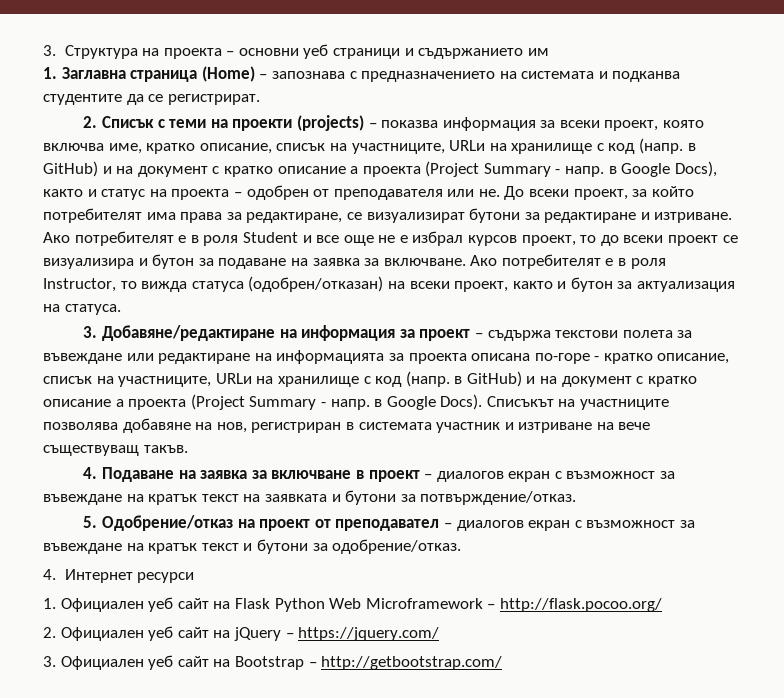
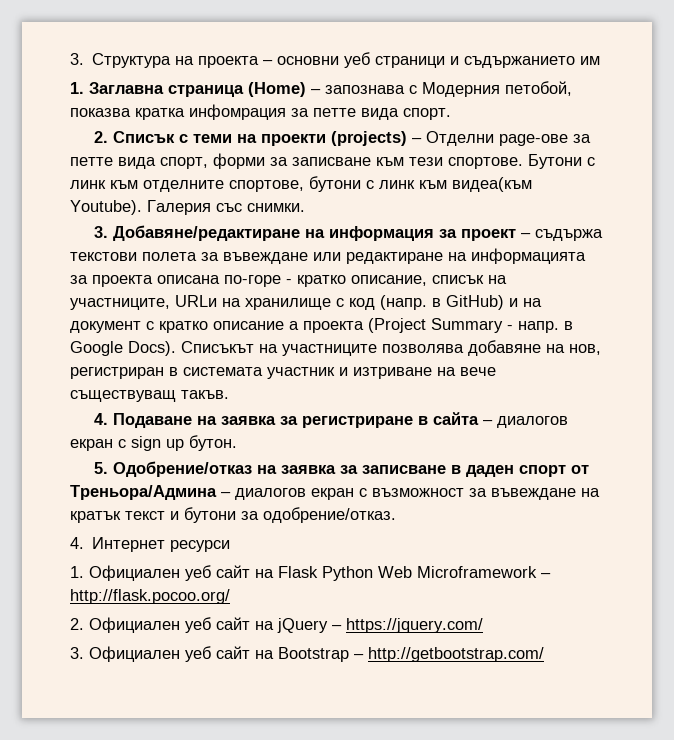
- 1. Заглавна страница (Home) – запознава с предназначението на системата и подканва студентите да се регистрират.
+ 1. Заглавна страница (Home) – запознава с Модерния петобой, показва кратка инфомрация за петте вида спорт.
- 2. Списък с теми на проекти (projects) – показва информация за всеки проект, която включва име, кратко описание, списък на участниците, URLи на хранилище с код (напр. в GitHub) и на документ с кратко описание а проекта (Project Summary - напр. в Google Docs), както и статус на проекта – одобрен от преподавателя или не. До всеки проект, за който потребителят има права за редактиране, се визуализират бутони за редактиране и изтриване. Ако потребителят е в роля Student и все още не е избрал курсов проект, то до всеки проект се визуализира и бутон за подаване на заявка за включване. Ако потребителят е в роля Instructor, то вижда статуса (одобрен/отказан) на всеки проект, както и бутон за актуализация на статуса.
+ 2. Списък с теми на проекти (projects) – Отделни page-ове за петте вида спорт, форми за записване към тези спортове. Бутони с линк към отделните спортове, бутони с линк към видеа(към Youtube). Галерия със снимки.
- 4. Подаване на заявка за включване в проект – диалогов екран с възможност за въвеждане на кратък текст на заявката и бутони за потвърждение/отказ.
- 5. Одобрение/отказ на проект от преподавател – диалогов екран с възможност за въвеждане на кратък текст и бутони за одобрение/отказ.
+ 4. Подаване на заявка за регистриране в сайта – диалогов екран с sign up бутон.
+ 5. Одобрение/отказ на заявка за записване в даден спорт от Треньора/Админа – диалогов екран с възможност за въвеждане на кратък текст и бутони за одобрение/отказ.

